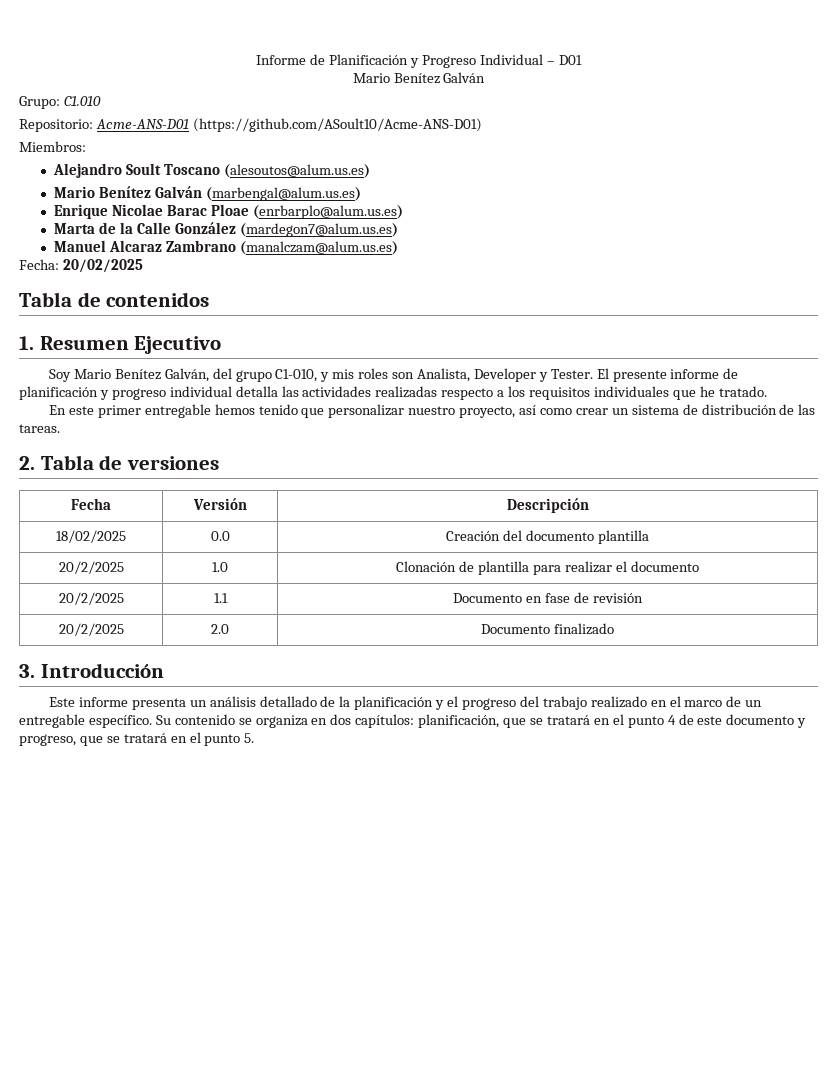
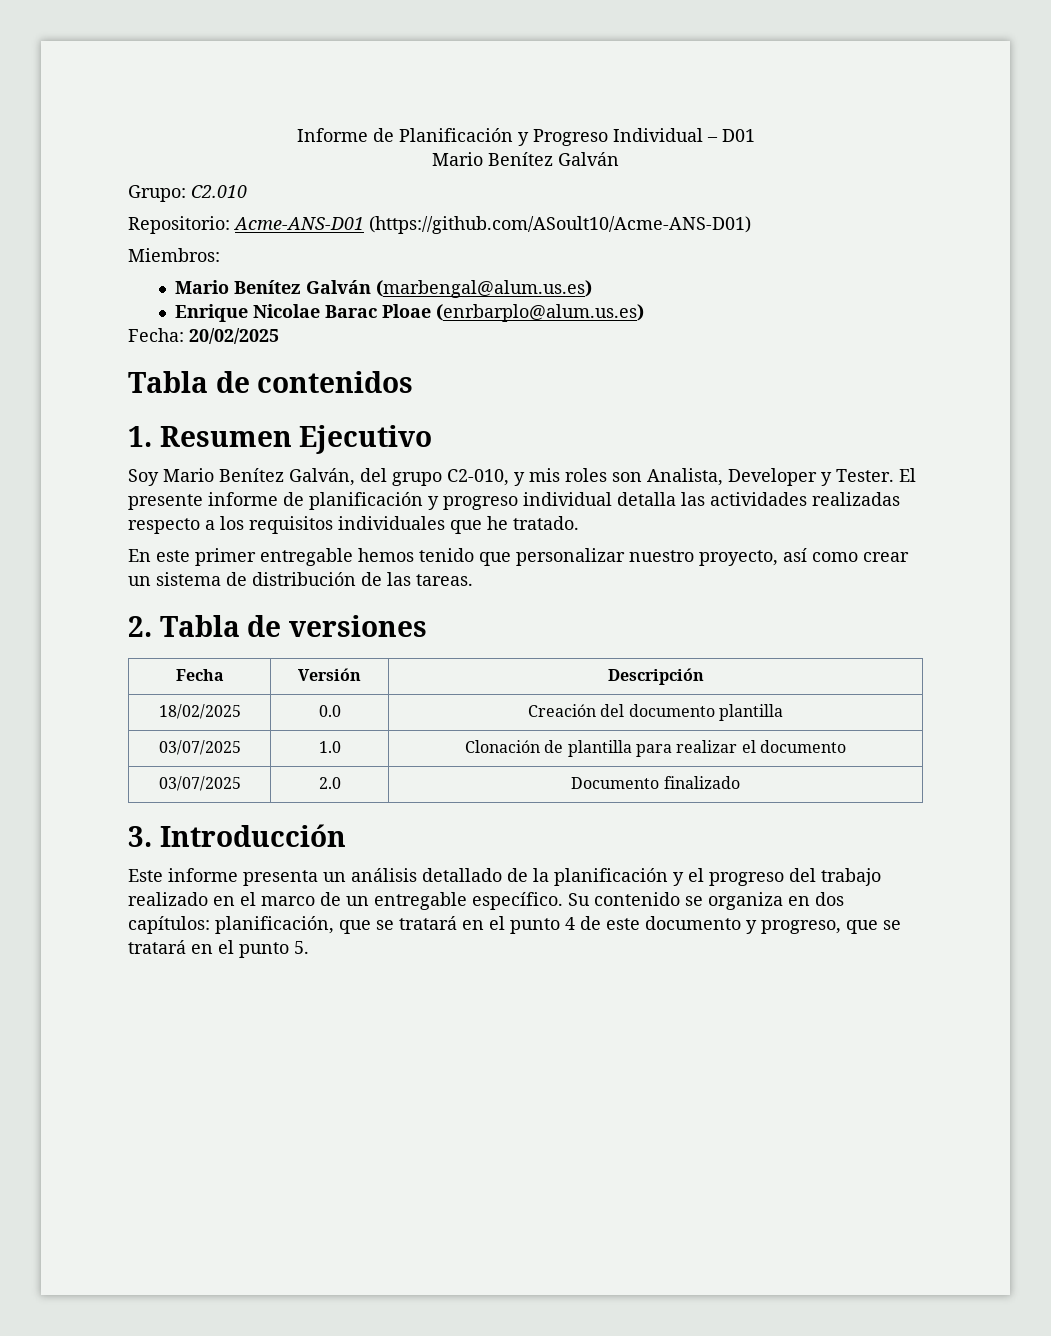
- Grupo: C1.010
+ Grupo: C2.010
- Alejandro Soult Toscano (alesoutos@alum.us.es)
- Marta de la Calle González (mardegon7@alum.us.es)
- Manuel Alcaraz Zambrano (manalczam@alum.us.es)
- Soy Mario Benítez Galván, del grupo C1-010, y mis roles son Analista, Developer y Tester.
+ Soy Mario Benítez Galván, del grupo C2-010, y mis roles son Analista, Developer y Tester.
- 20/2/2025 | 1.0 | Clonación de plantilla para realizar el documento
+ 03/07/2025 | 1.0 | Clonación de plantilla para realizar el documento
- 20/2/2025 | 1.1 | Documento en fase de revisión
- 20/2/2025 | 2.0 | Documento finalizado
+ 03/07/2025 | 2.0 | Documento finalizado

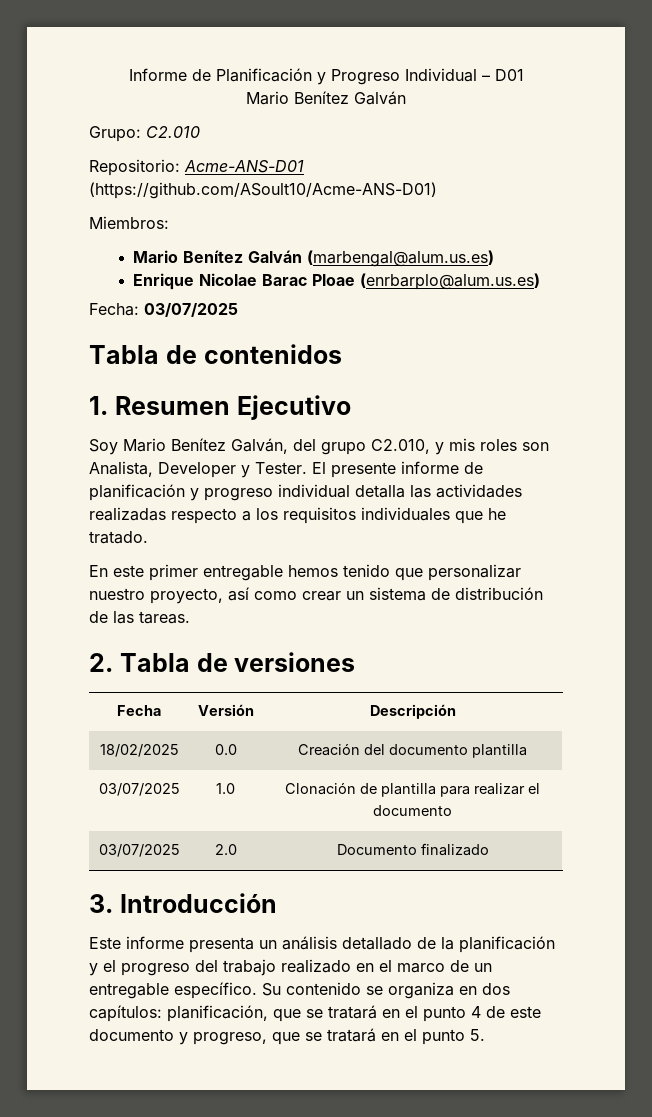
- Fecha: 20/02/2025
+ Fecha: 03/07/2025
- Soy Mario Benítez Galván, del grupo C2-010, y mis roles son Analista, Developer y Tester.
+ Soy Mario Benítez Galván, del grupo C2.010, y mis roles son Analista, Developer y Tester.

